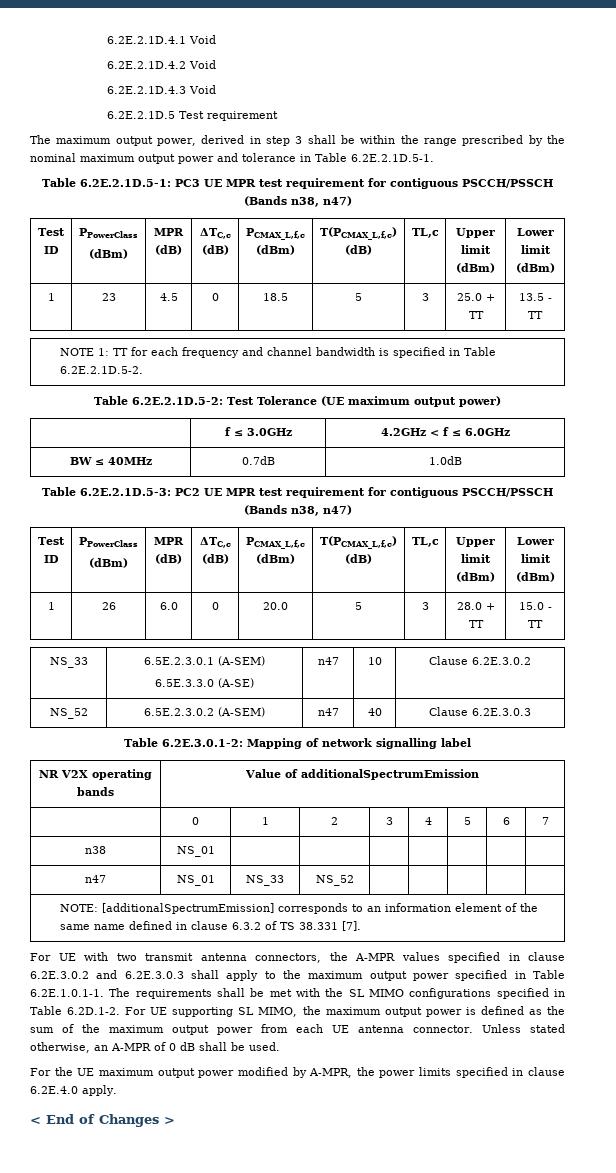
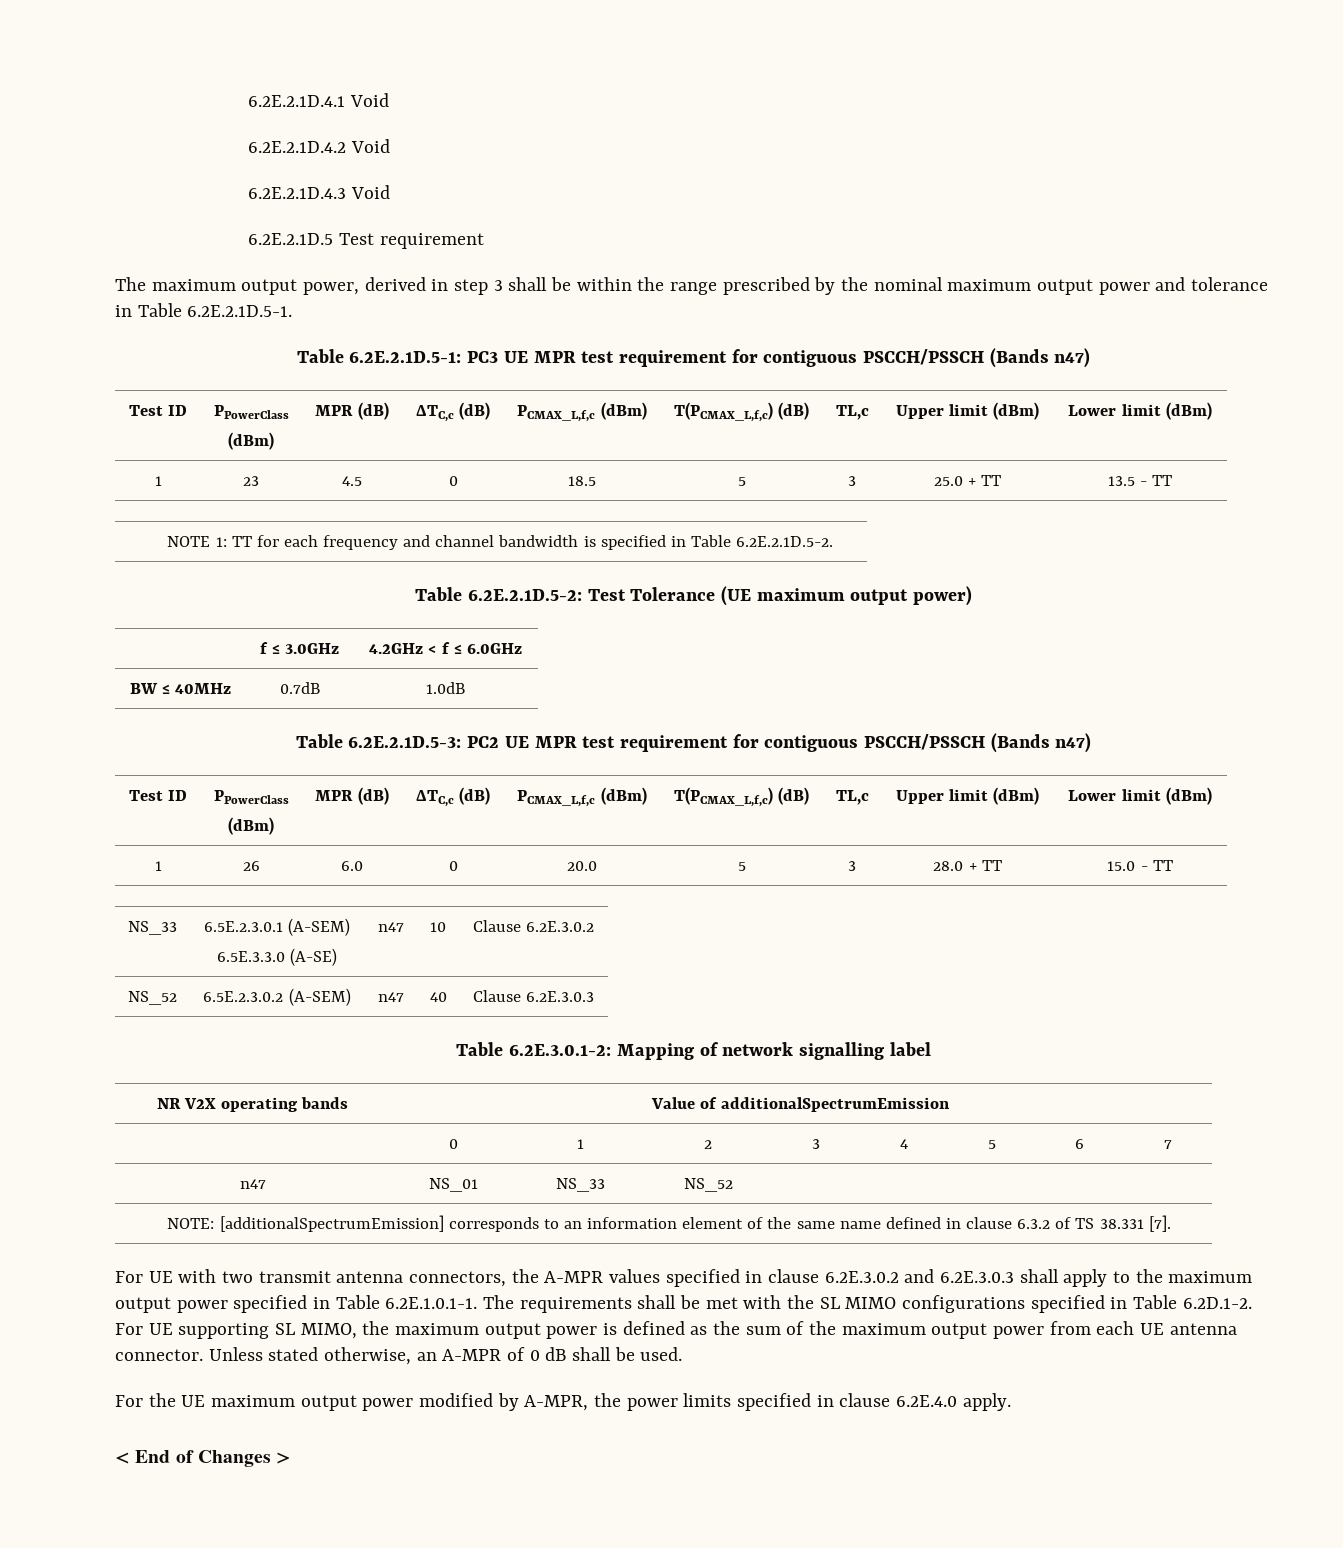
- Table 6.2E.2.1D.5-1: PC3 UE MPR test requirement for contiguous PSCCH/PSSCH (Bands n38, n47)
+ Table 6.2E.2.1D.5-1: PC3 UE MPR test requirement for contiguous PSCCH/PSSCH (Bands n47)
- Table 6.2E.2.1D.5-3: PC2 UE MPR test requirement for contiguous PSCCH/PSSCH (Bands n38, n47)
+ Table 6.2E.2.1D.5-3: PC2 UE MPR test requirement for contiguous PSCCH/PSSCH (Bands n47)
- n38 | NS_01 | | | | | | |

